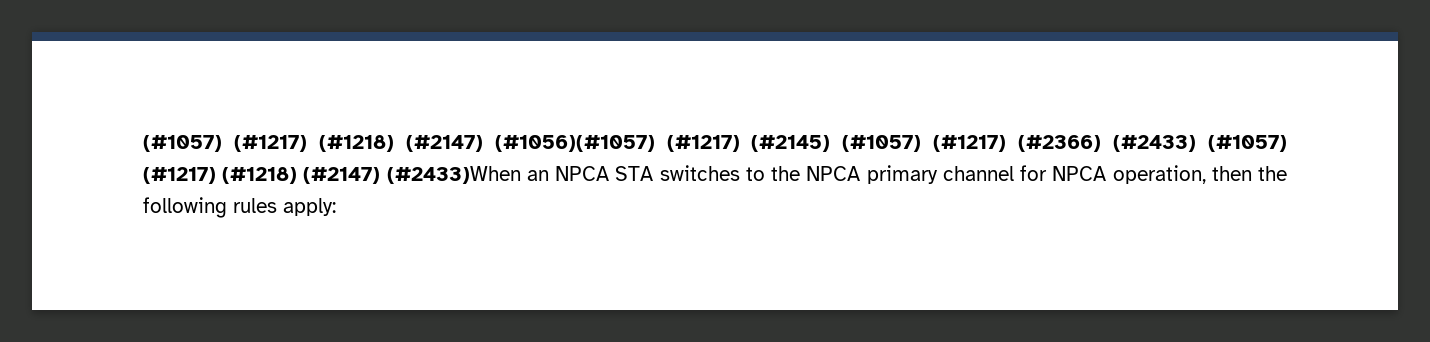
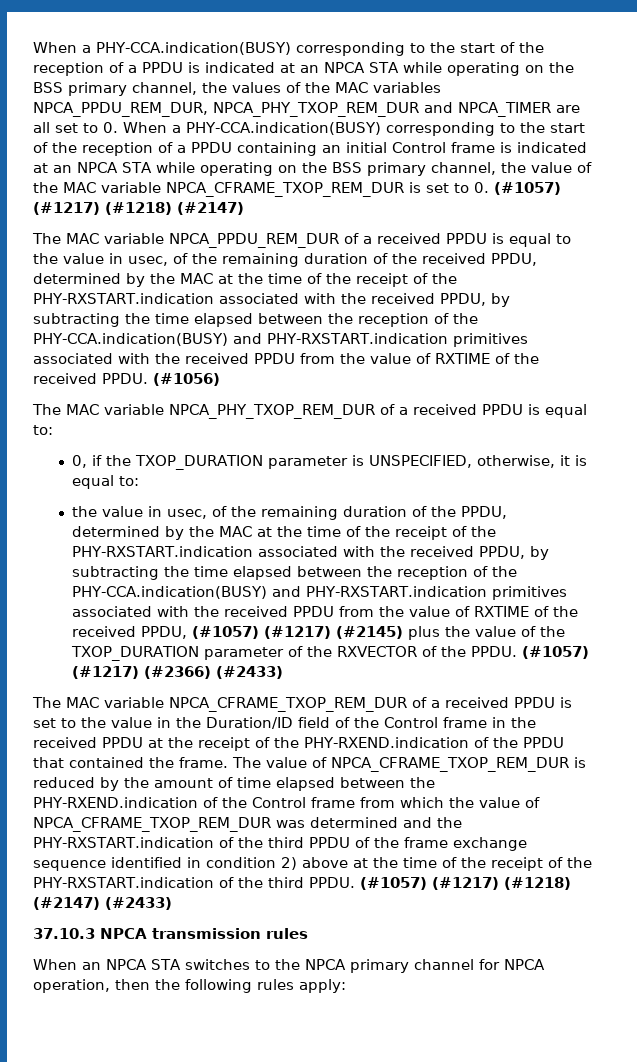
- (#1057) (#1217) (#1218) (#2147) (#1056)(#1057) (#1217) (#2145) (#1057) (#1217) (#2366) (#2433) (#1057) (#1217) (#1218) (#2147) (#2433)When an NPCA STA switches to the NPCA primary channel for NPCA operation, then the following rules apply:
+ When a PHY-CCA.indication(BUSY) corresponding to the start of the reception of a PPDU is indicated at an NPCA STA while operating on the BSS primary channel, the values of the MAC variables NPCA_PPDU_REM_DUR, NPCA_PHY_TXOP_REM_DUR and NPCA_TIMER are all set to 0. When a PHY-CCA.indication(BUSY) corresponding to the start of the reception of a PPDU containing an initial Control frame is indicated at an NPCA STA while operating on the BSS primary channel, the value of the MAC variable NPCA_CFRAME_TXOP_REM_DUR is set to 0. (#1057) (#1217) (#1218) (#2147)
+ The MAC variable NPCA_PPDU_REM_DUR of a received PPDU is equal to the value in usec, of the remaining duration of the received PPDU, determined by the MAC at the time of the receipt of the PHY-RXSTART.indication associated with the received PPDU, by subtracting the time elapsed between the reception of the PHY-CCA.indication(BUSY) and PHY-RXSTART.indication primitives associated with the received PPDU from the value of RXTIME of the received PPDU. (#1056)
+ The MAC variable NPCA_PHY_TXOP_REM_DUR of a received PPDU is equal to:
+ 0, if the TXOP_DURATION parameter is UNSPECIFIED, otherwise, it is equal to:
+ the value in usec, of the remaining duration of the PPDU, determined by the MAC at the time of the receipt of the PHY-RXSTART.indication associated with the received PPDU, by subtracting the time elapsed between the reception of the PHY-CCA.indication(BUSY) and PHY-RXSTART.indication primitives associated with the received PPDU from the value of RXTIME of the received PPDU, (#1057) (#1217) (#2145) plus the value of the TXOP_DURATION parameter of the RXVECTOR of the PPDU. (#1057) (#1217) (#2366) (#2433)
+ The MAC variable NPCA_CFRAME_TXOP_REM_DUR of a received PPDU is set to the value in the Duration/ID field of the Control frame in the received PPDU at the receipt of the PHY-RXEND.indication of the PPDU that contained the frame. The value of NPCA_CFRAME_TXOP_REM_DUR is reduced by the amount of time elapsed between the PHY-RXEND.indication of the Control frame from which the value of NPCA_CFRAME_TXOP_REM_DUR was determined and the PHY-RXSTART.indication of the third PPDU of the frame exchange sequence identified in condition 2) above at the time of the receipt of the PHY-RXSTART.indication of the third PPDU. (#1057) (#1217) (#1218) (#2147) (#2433)
+ 37.10.3 NPCA transmission rules
+ When an NPCA STA switches to the NPCA primary channel for NPCA operation, then the following rules apply:

